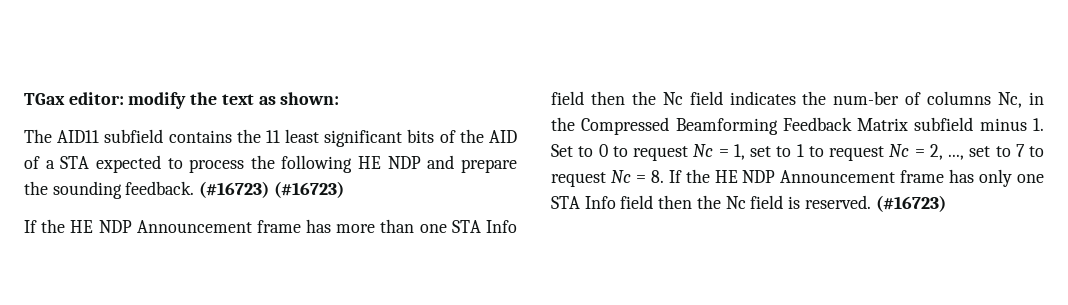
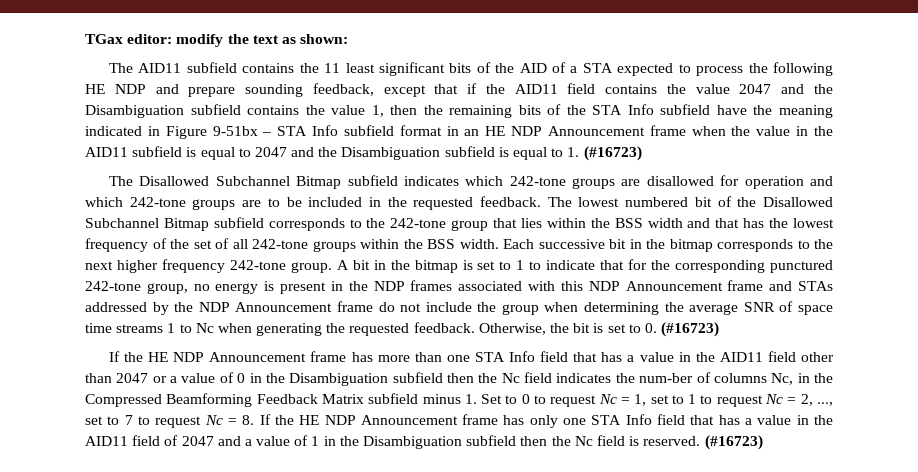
- The AID11 subfield contains the 11 least significant bits of the AID of a STA expected to process the following HE NDP and prepare the sounding feedback. (#16723) (#16723)
+ The AID11 subfield contains the 11 least significant bits of the AID of a STA expected to process the following HE NDP and prepare sounding feedback, except that if the AID11 field contains the value 2047 and the Disambiguation subfield contains the value 1, then the remaining bits of the STA Info subfield have the meaning indicated in Figure 9-51bx – STA Info subfield format in an HE NDP Announcement frame when the value in the AID11 subfield is equal to 2047 and the Disambiguation subfield is equal to 1. (#16723)
+ The Disallowed Subchannel Bitmap subfield indicates which 242-tone groups are disallowed for operation and which 242-tone groups are to be included in the requested feedback. The lowest numbered bit of the Disallowed Subchannel Bitmap subfield corresponds to the 242-tone group that lies within the BSS width and that has the lowest frequency of the set of all 242-tone groups within the BSS width. Each successive bit in the bitmap corresponds to the next higher frequency 242-tone group. A bit in the bitmap is set to 1 to indicate that for the corresponding punctured 242-tone group, no energy is present in the NDP frames associated with this NDP Announcement frame and STAs addressed by the NDP Announcement frame do not include the group when determining the average SNR of space time streams 1 to Nc when generating the requested feedback. Otherwise, the bit is set to 0. (#16723)
- If the HE NDP Announcement frame has more than one STA Info field then the Nc field indicates the num-ber of columns Nc, in the Compressed Beamforming Feedback Matrix subfield minus 1. Set to 0 to request Nc = 1, set to 1 to request Nc = 2, ..., set to 7 to request Nc = 8. If the HE NDP Announcement frame has only one STA Info field then the Nc field is reserved.
+ If the HE NDP Announcement frame has more than one STA Info field that has a value in the AID11 field other than 2047 or a value of 0 in the Disambiguation subfield then the Nc field indicates the num-ber of columns Nc, in the Compressed Beamforming Feedback Matrix subfield minus 1. Set to 0 to request Nc = 1, set to 1 to request Nc = 2, ..., set to 7 to request Nc = 8. If the HE NDP Announcement frame has only one STA Info field that has a value in the AID11 field of 2047 and a value of 1 in the Disambiguation subfield then the Nc field is reserved.

